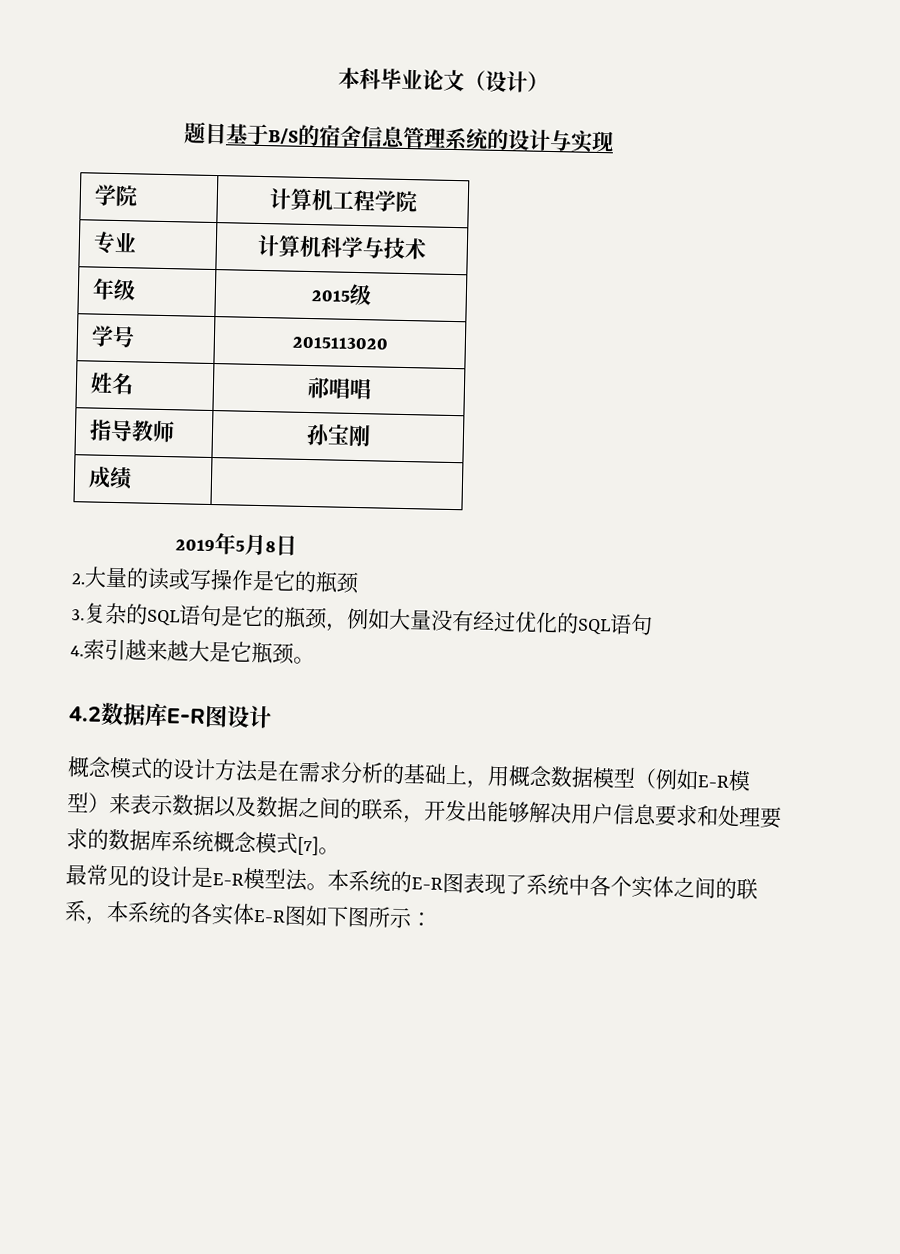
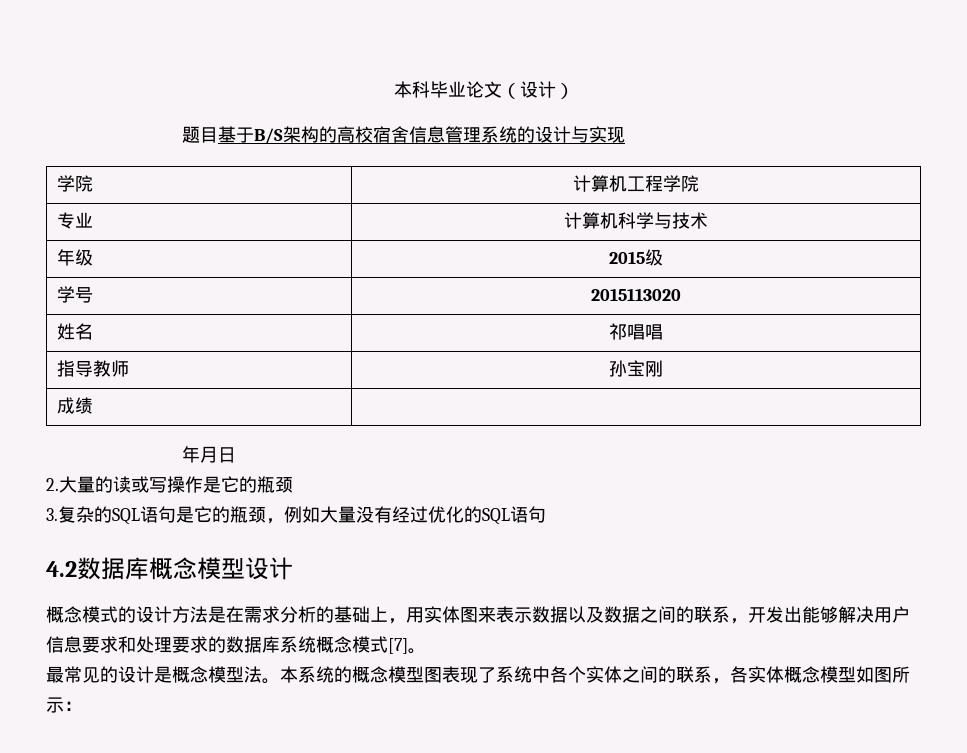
- 题目基于B/S的宿舍信息管理系统的设计与实现
+ 题目基于B/S架构的高校宿舍信息管理系统的设计与实现
- 2019年5月8日
+ 年月日
- 4.索引越来越大是它瓶颈。
- 4.2数据库E-R图设计
+ 4.2数据库概念模型设计
- 概念模式的设计方法是在需求分析的基础上，用概念数据模型（例如E-R模型）来表示数据以及数据之间的联系，开发出能够解决用户信息要求和处理要求的数据库系统概念模式[7]。
+ 概念模式的设计方法是在需求分析的基础上，用实体图来表示数据以及数据之间的联系，开发出能够解决用户信息要求和处理要求的数据库系统概念模式[7]。
- 最常见的设计是E-R模型法。
+ 最常见的设计是概念模型法。
- 本系统的E-R图表现了系统中各个实体之间的联系，本系统的各实体E-R图如下图所示：
+ 本系统的概念模型图表现了系统中各个实体之间的联系，各实体概念模型如图所示：

